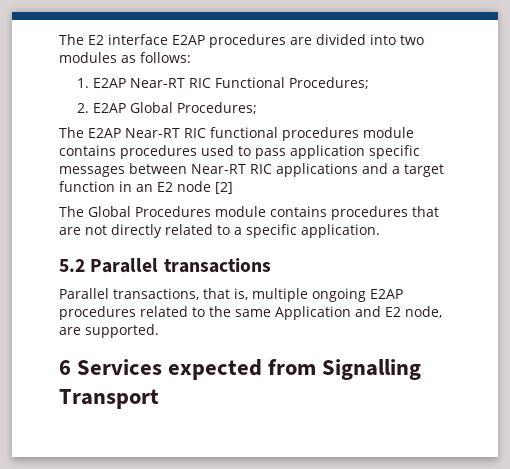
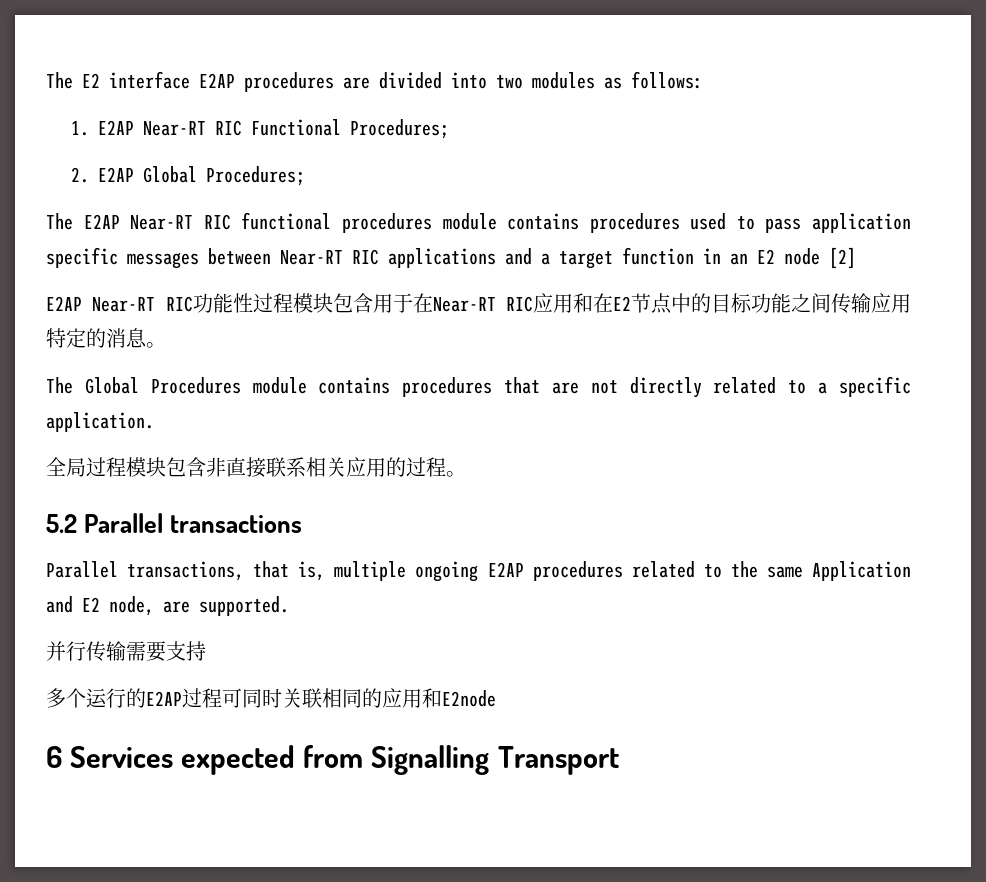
+ E2AP Near-RT RIC功能性过程模块包含用于在Near-RT RIC应用和在E2节点中的目标功能之间传输应用特定的消息。
+ 全局过程模块包含非直接联系相关应用的过程。
+ 并行传输需要支持
+ 多个运行的E2AP过程可同时关联相同的应用和E2node

